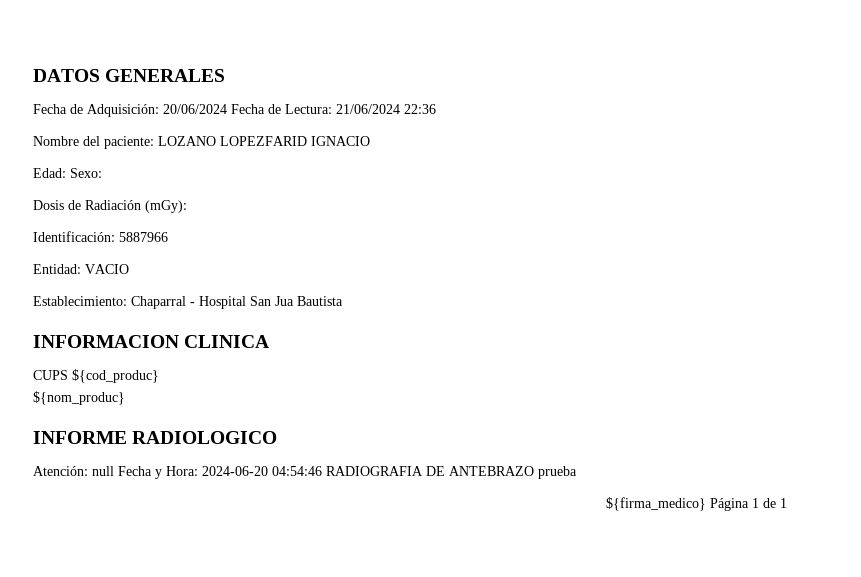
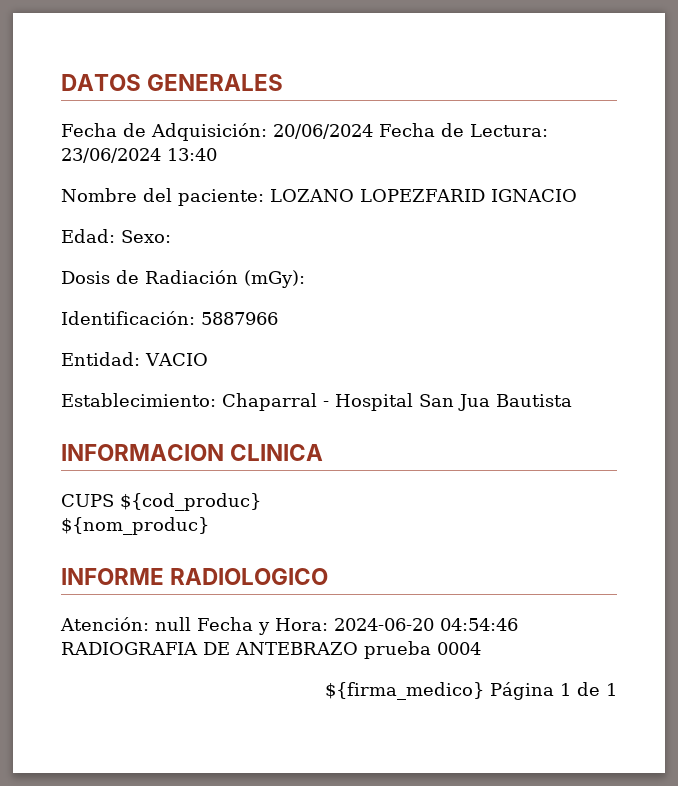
- Fecha de Adquisición: 20/06/2024 Fecha de Lectura: 21/06/2024 22:36
+ Fecha de Adquisición: 20/06/2024 Fecha de Lectura: 23/06/2024 13:40
- Atención: null Fecha y Hora: 2024-06-20 04:54:46 RADIOGRAFIA DE ANTEBRAZO prueba
+ Atención: null Fecha y Hora: 2024-06-20 04:54:46 RADIOGRAFIA DE ANTEBRAZO prueba 0004

